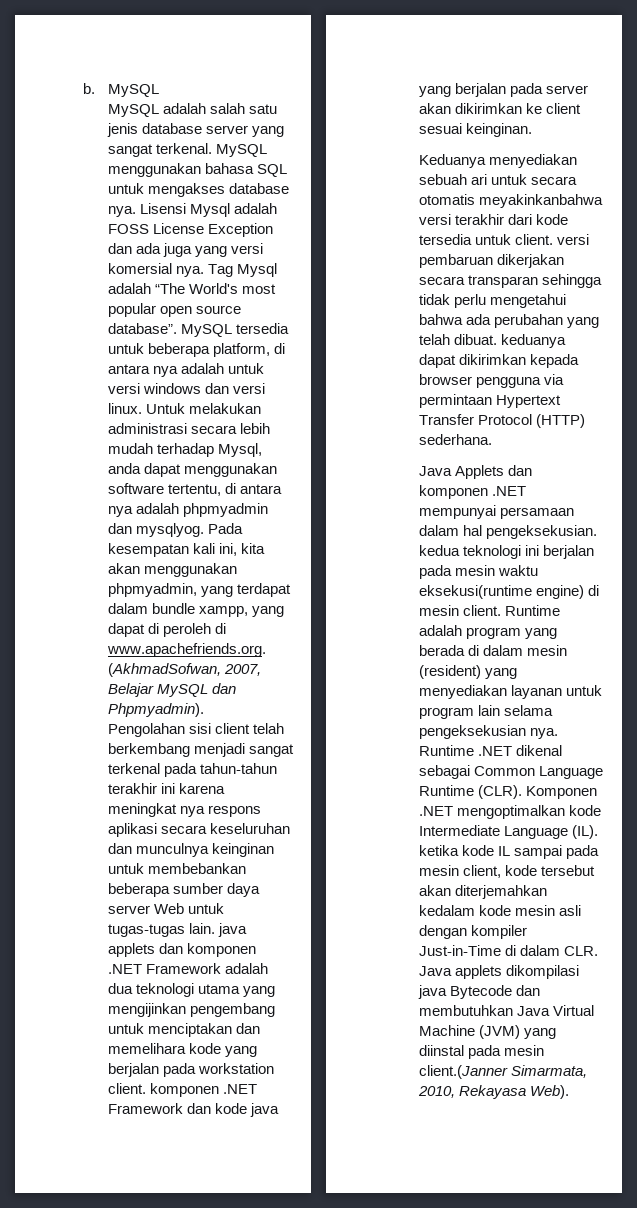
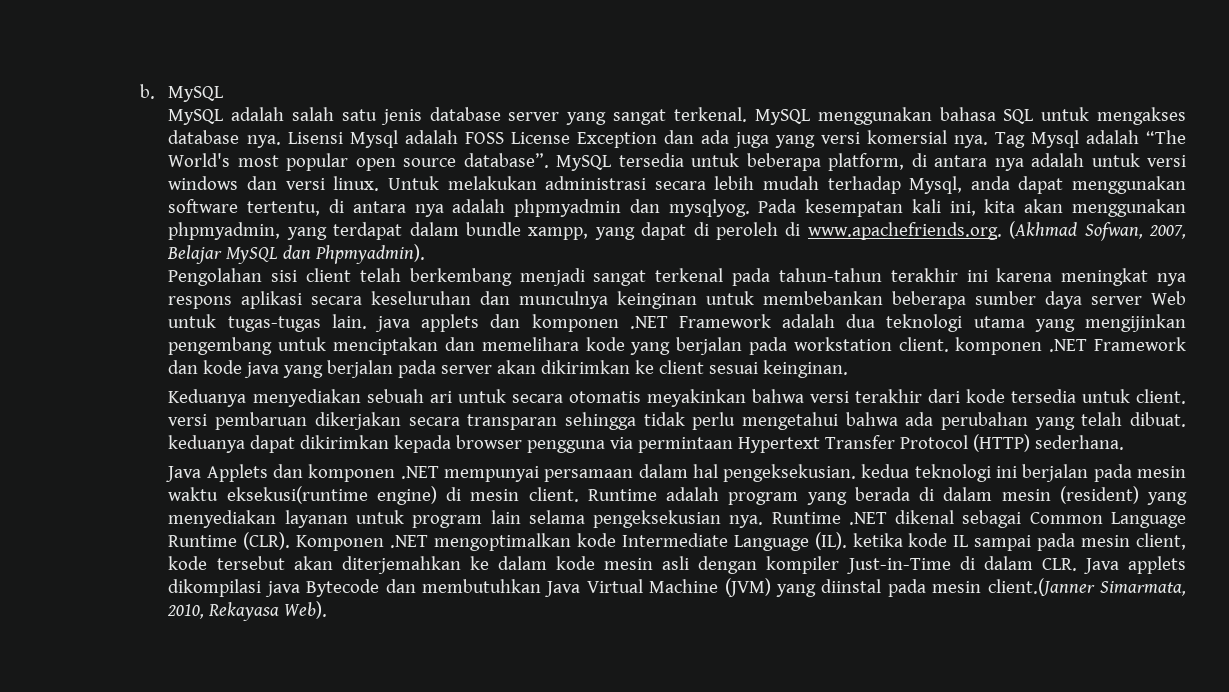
- Pada kesempatan kali ini, kita akan menggunakan phpmyadmin, yang terdapat dalam bundle xampp, yang dapat di peroleh di www.apachefriends.org. (AkhmadSofwan, 2007, Belajar MySQL dan Phpmyadmin).
+ Pada kesempatan kali ini, kita akan menggunakan phpmyadmin, yang terdapat dalam bundle xampp, yang dapat di peroleh di www.apachefriends.org. (Akhmad Sofwan, 2007, Belajar MySQL dan Phpmyadmin).
- Keduanya menyediakan sebuah ari untuk secara otomatis meyakinkanbahwa versi terakhir dari kode tersedia untuk client. versi pembaruan dikerjakan secara transparan sehingga tidak perlu mengetahui bahwa ada perubahan yang telah dibuat. keduanya dapat dikirimkan kepada browser pengguna via permintaan Hypertext Transfer Protocol (HTTP) sederhana.
+ Keduanya menyediakan sebuah ari untuk secara otomatis meyakinkan bahwa versi terakhir dari kode tersedia untuk client. versi pembaruan dikerjakan secara transparan sehingga tidak perlu mengetahui bahwa ada perubahan yang telah dibuat. keduanya dapat dikirimkan kepada browser pengguna via permintaan Hypertext Transfer Protocol (HTTP) sederhana.
- Komponen .NET mengoptimalkan kode Intermediate Language (IL). ketika kode IL sampai pada mesin client, kode tersebut akan diterjemahkan kedalam kode mesin asli dengan kompiler Just-in-Time di dalam CLR. Java applets dikompilasi java Bytecode dan membutuhkan Java Virtual Machine (JVM) yang diinstal pada mesin client.(Janner Simarmata, 2010, Rekayasa Web).
+ Komponen .NET mengoptimalkan kode Intermediate Language (IL). ketika kode IL sampai pada mesin client, kode tersebut akan diterjemahkan ke dalam kode mesin asli dengan kompiler Just-in-Time di dalam CLR. Java applets dikompilasi java Bytecode dan membutuhkan Java Virtual Machine (JVM) yang diinstal pada mesin client.(Janner Simarmata, 2010, Rekayasa Web).

